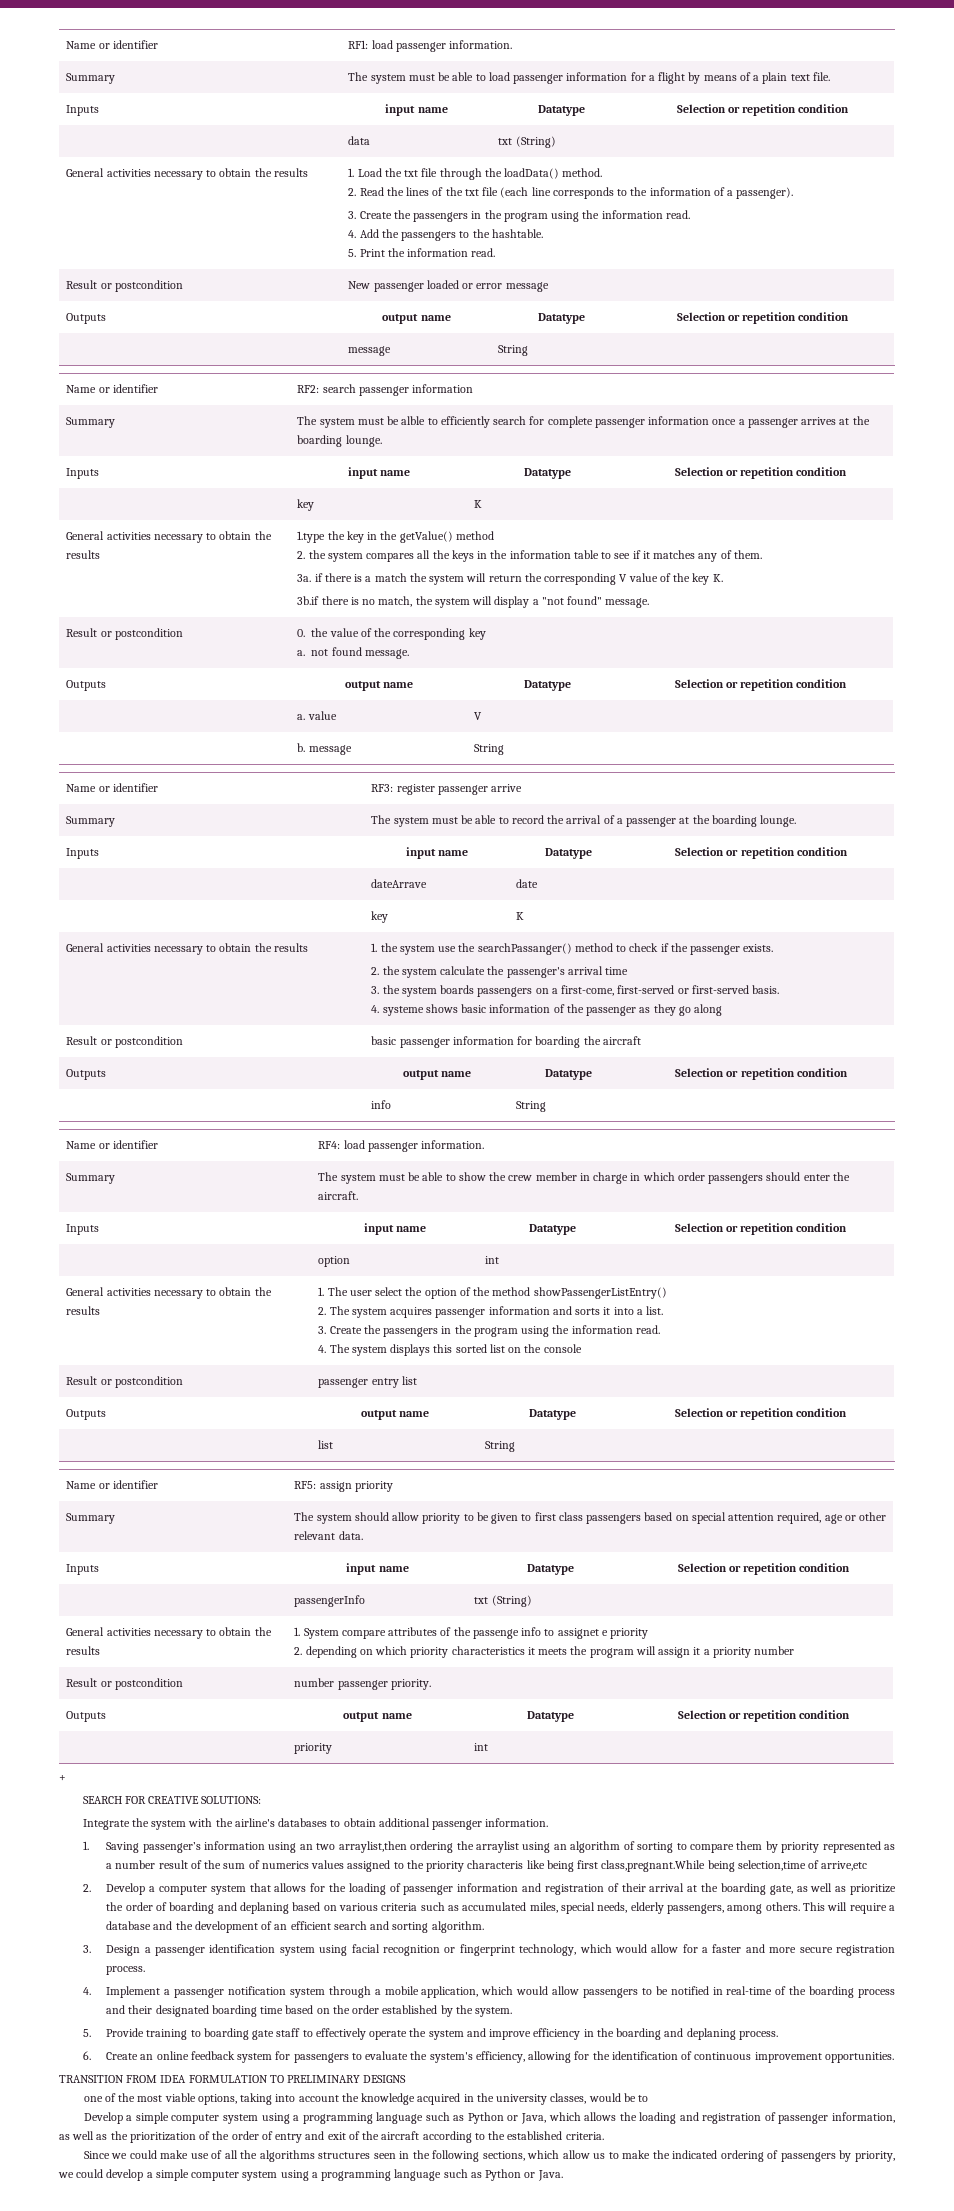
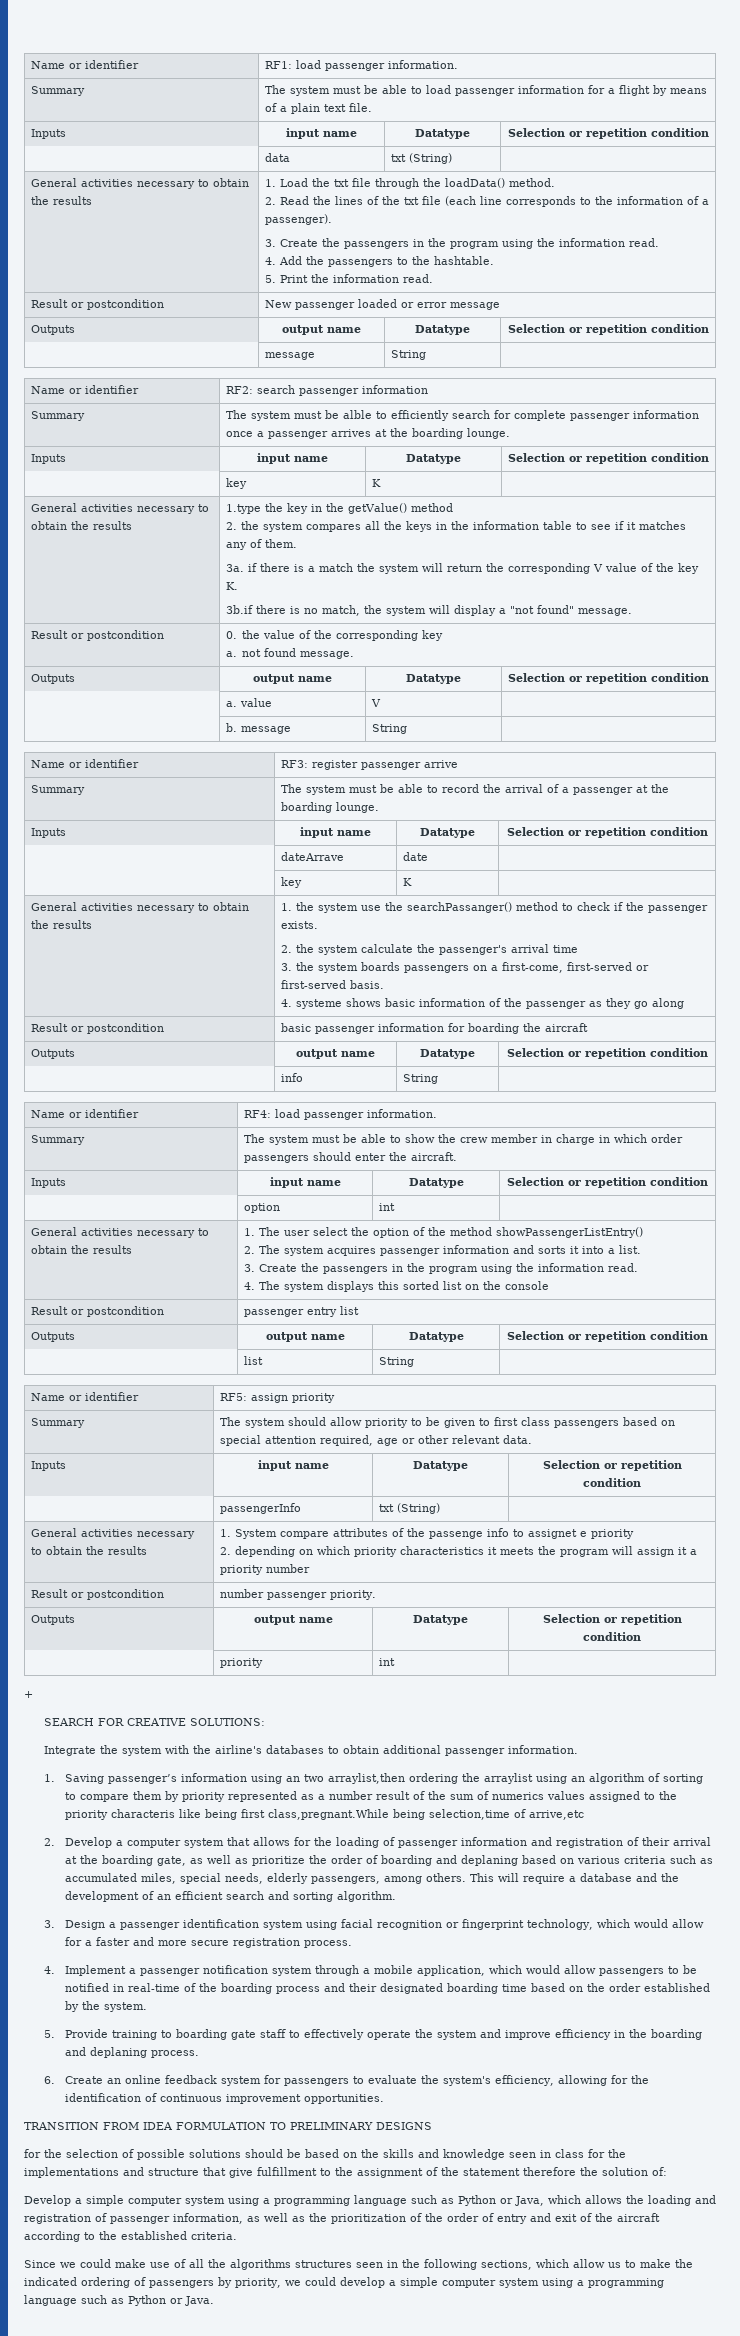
- one of the most viable options, taking into account the knowledge acquired in the university classes, would be to
+ for the selection of possible solutions should be based on the skills and knowledge seen in class for the implementations and structure that give fulfillment to the assignment of the statement therefore the solution of:

